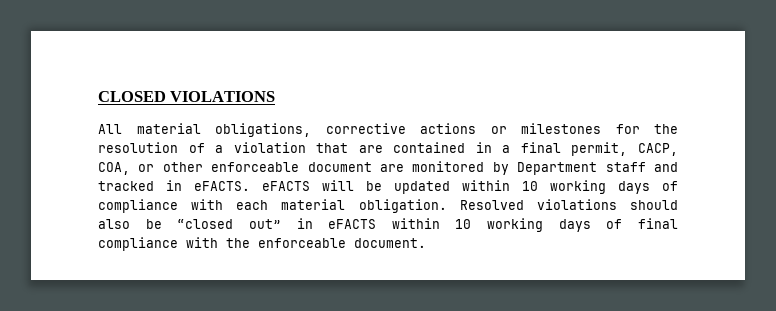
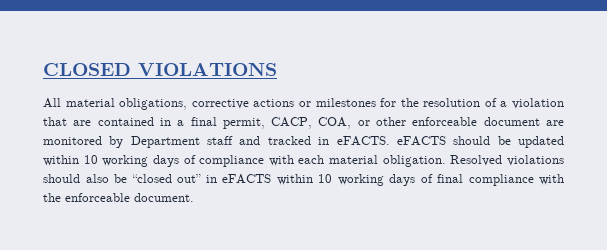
- All material obligations, corrective actions or milestones for the resolution of a violation that are contained in a final permit, CACP, COA, or other enforceable document are monitored by Department staff and tracked in eFACTS. eFACTS will be updated within 10 working days of compliance with each material obligation.
+ All material obligations, corrective actions or milestones for the resolution of a violation that are contained in a final permit, CACP, COA, or other enforceable document are monitored by Department staff and tracked in eFACTS. eFACTS should be updated within 10 working days of compliance with each material obligation.

